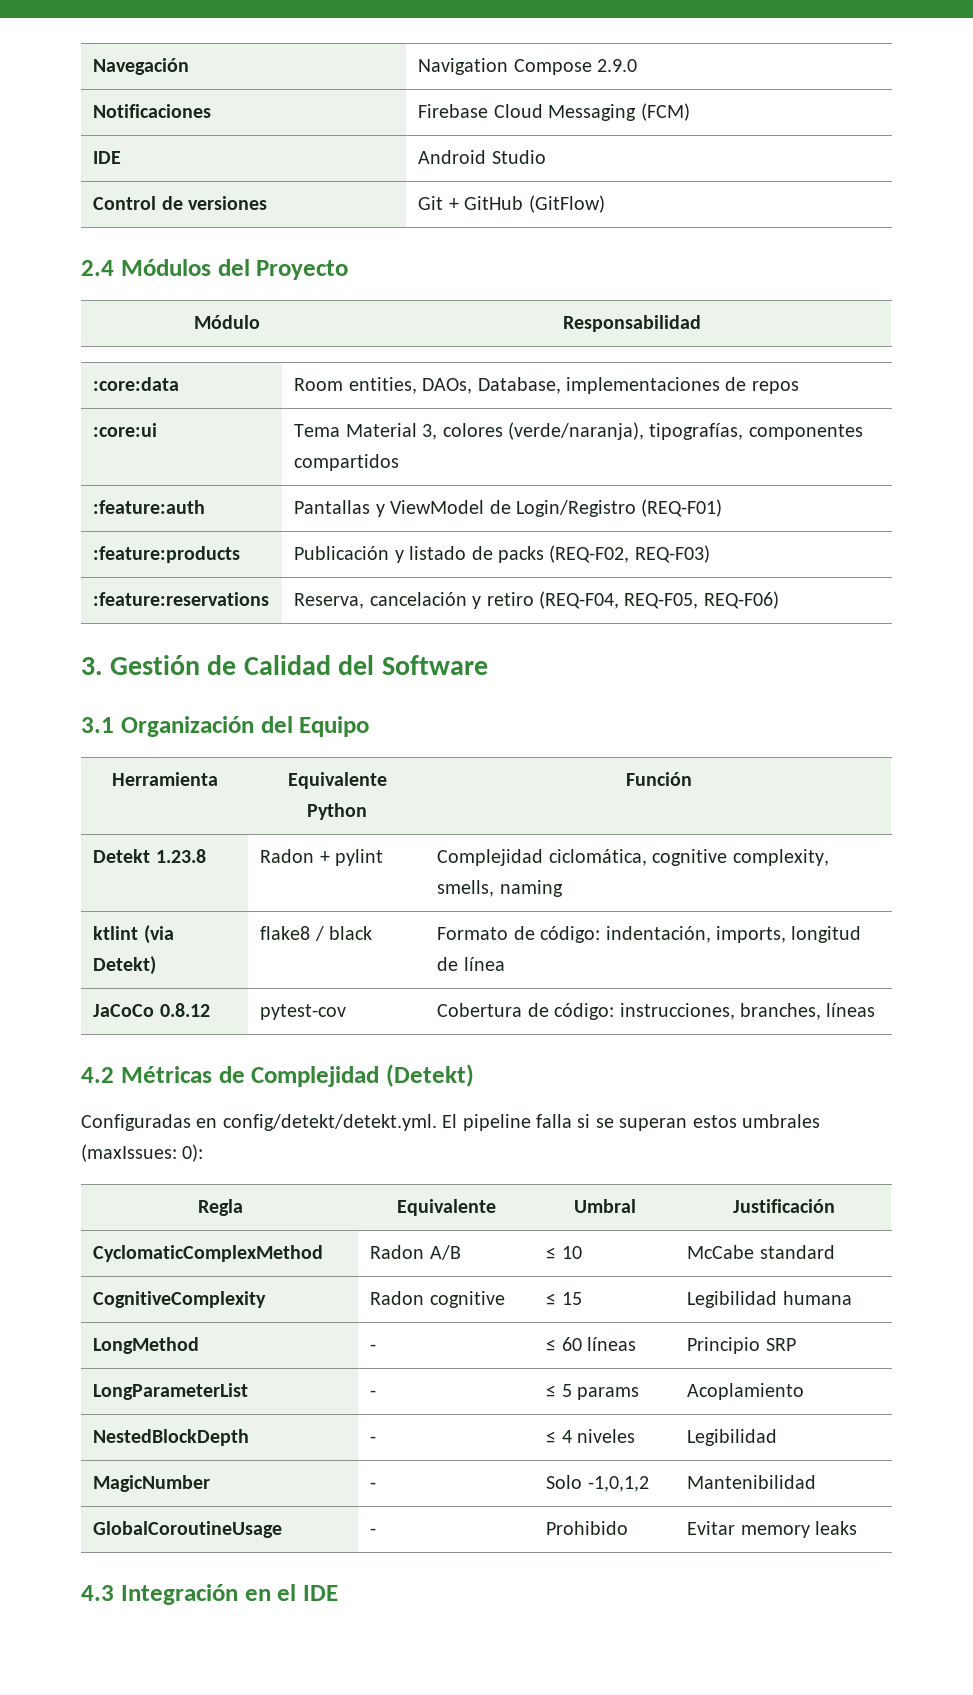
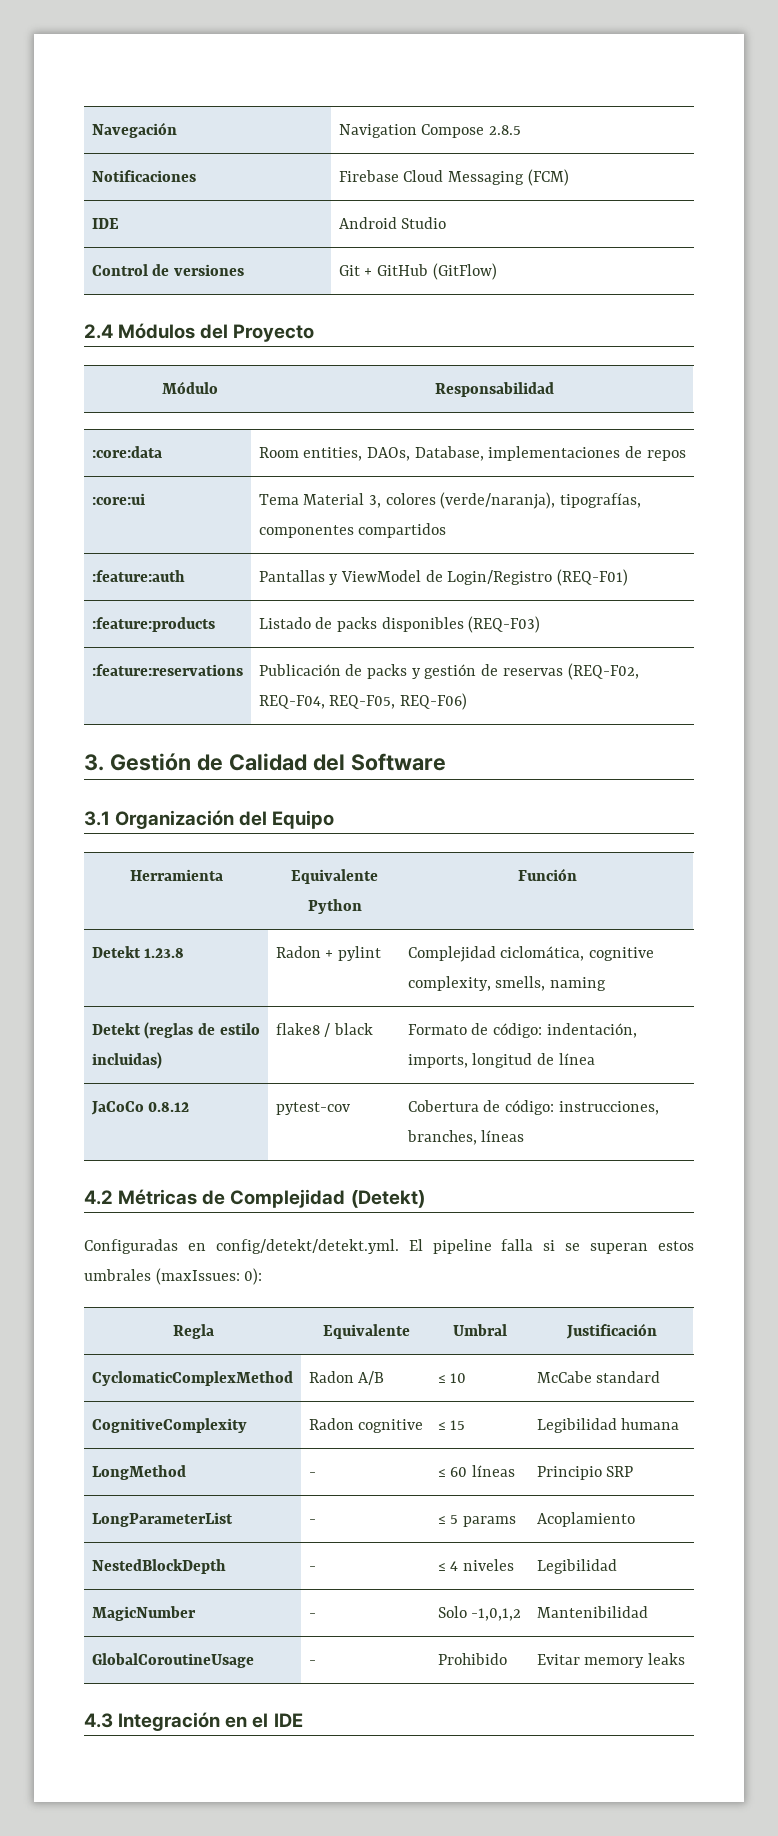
- Navegación | Navigation Compose 2.9.0
+ Navegación | Navigation Compose 2.8.5
- :feature:products | Publicación y listado de packs (REQ-F02, REQ-F03)
- :feature:reservations | Reserva, cancelación y retiro (REQ-F04, REQ-F05, REQ-F06)
+ :feature:products | Listado de packs disponibles (REQ-F03)
+ :feature:reservations | Publicación de packs y gestión de reservas (REQ-F02, REQ-F04, REQ-F05, REQ-F06)
- ktlint (via Detekt) | flake8 / black | Formato de código: indentación, imports, longitud de línea
+ Detekt (reglas de estilo incluidas) | flake8 / black | Formato de código: indentación, imports, longitud de línea

